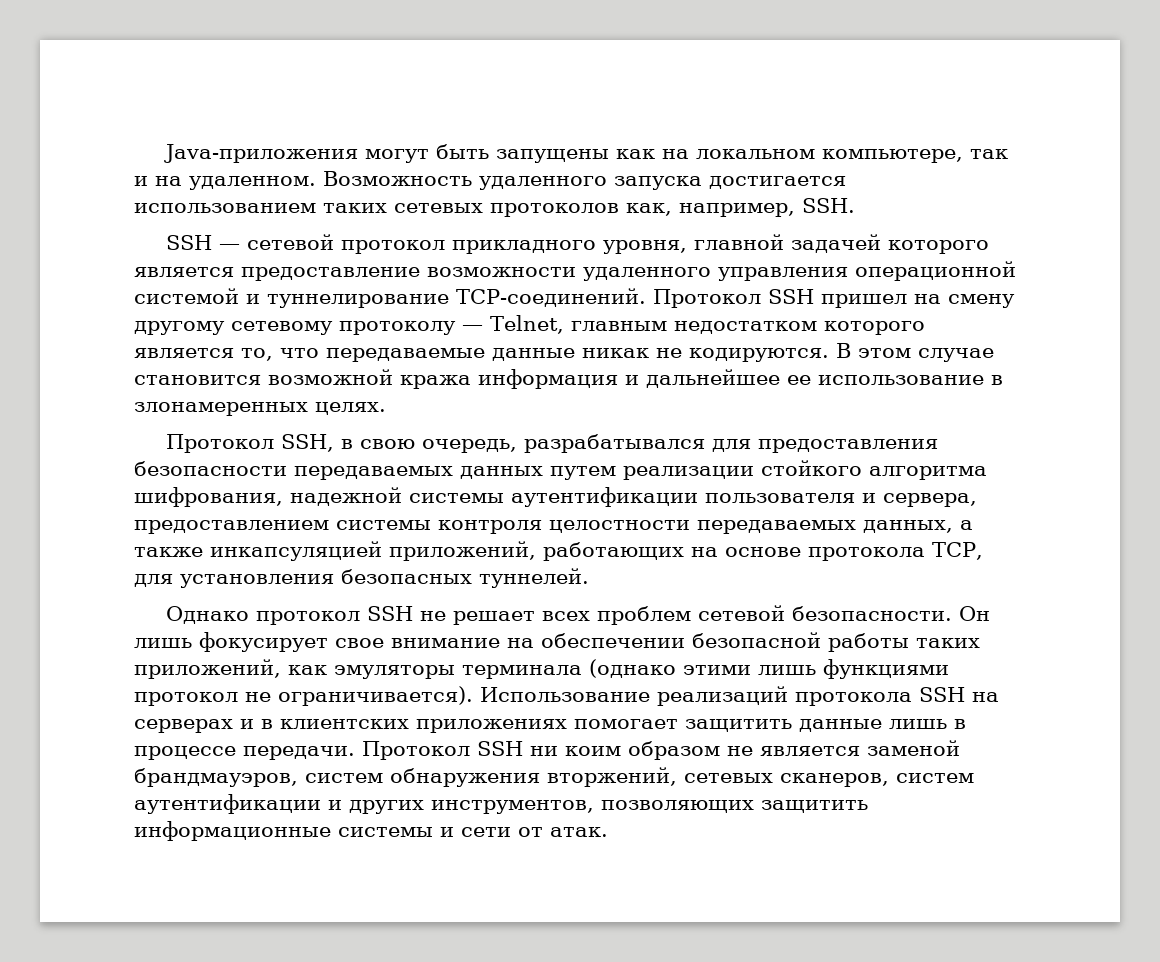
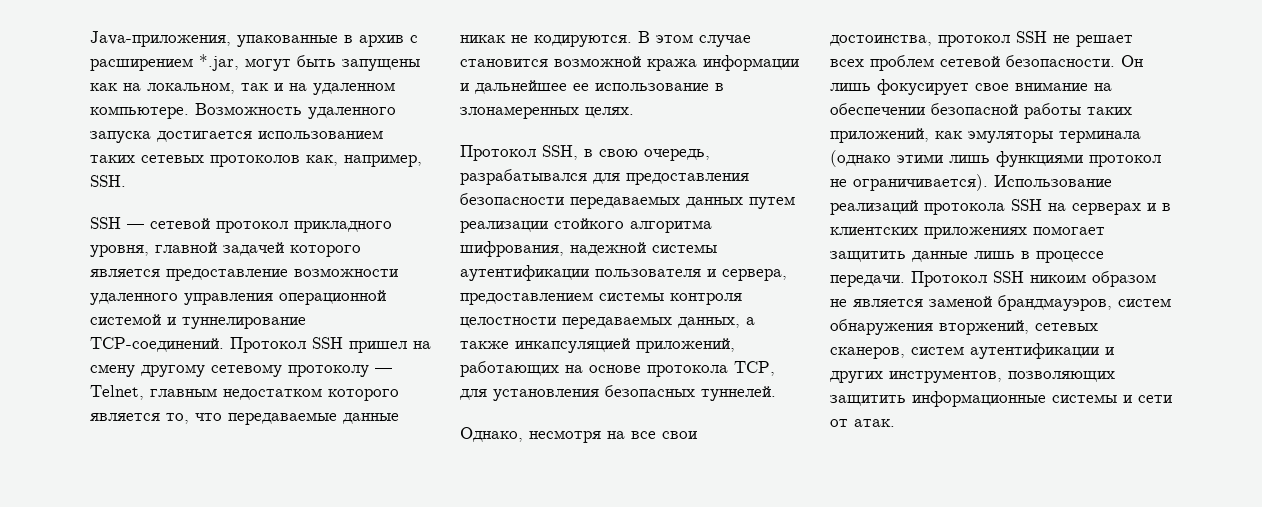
- Java-приложения могут быть запущены как на локальном компьютере, так и на удаленном.
+ Java-приложения, упакованные в архив с расширением *.jar, могут быть запущены как на локальном, так и на удаленном компьютере.
- В этом случае становится возможной кража информация и дальнейшее ее использование в злонамеренных целях.
+ В этом случае становится возможной кража информации и дальнейшее ее использование в злонамеренных целях.
- Однако протокол SSH не решает всех проблем сетевой безопасности.
+ Однако, несмотря на все свои достоинства, протокол SSH не решает всех проблем сетевой безопасности.
- Протокол SSH ни коим образом не является заменой брандмауэров, систем обнаружения вторжений, сетевых сканеров, систем аутентификации и других инструментов, позволяющих защитить информационные системы и сети от атак.
+ Протокол SSH никоим образом не является заменой брандмауэров, систем обнаружения вторжений, сетевых сканеров, систем аутентификации и других инструментов, позволяющих защитить информационные системы и сети от атак.

